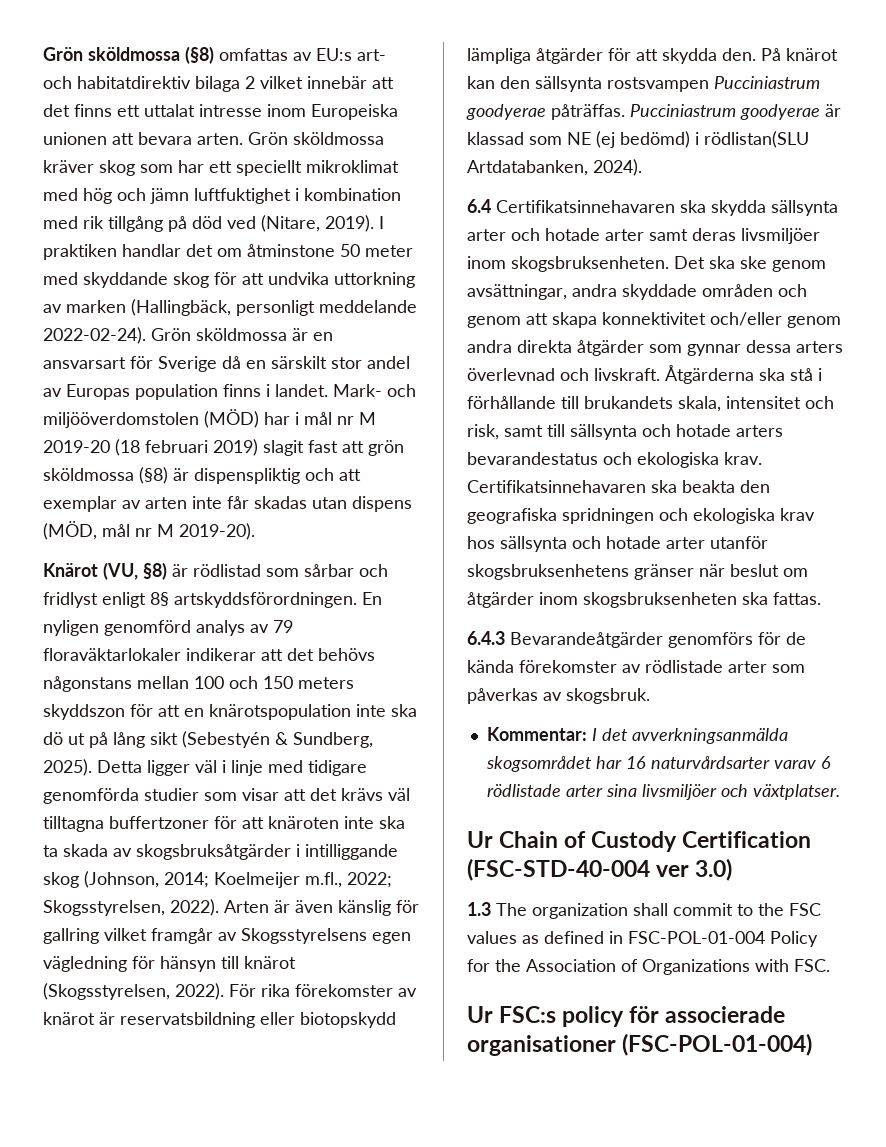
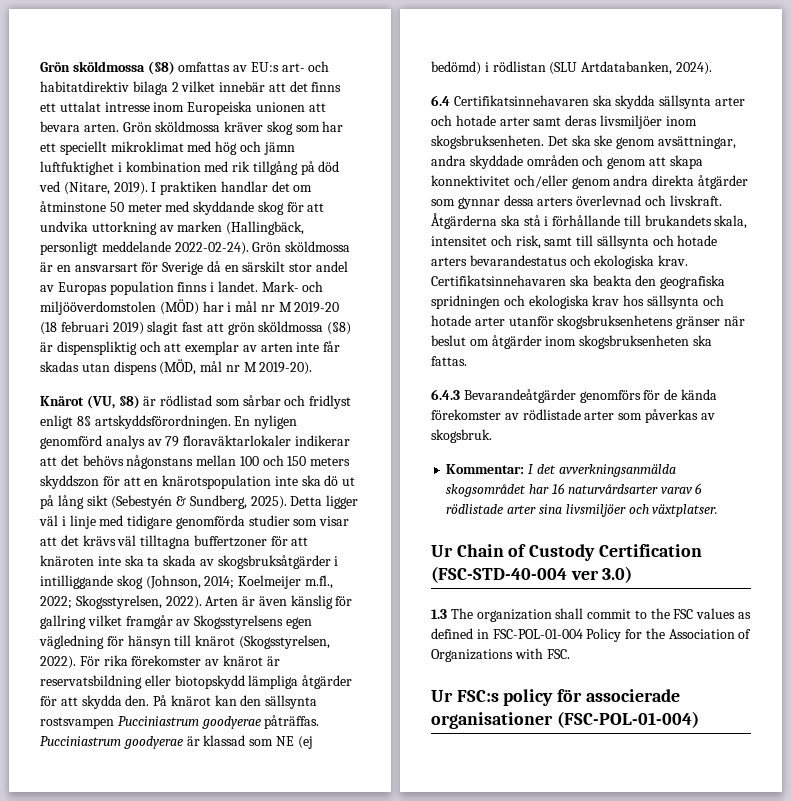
- Pucciniastrum goodyerae är klassad som NE (ej bedömd) i rödlistan(SLU Artdatabanken, 2024).
+ Pucciniastrum goodyerae är klassad som NE (ej bedömd) i rödlistan (SLU Artdatabanken, 2024).

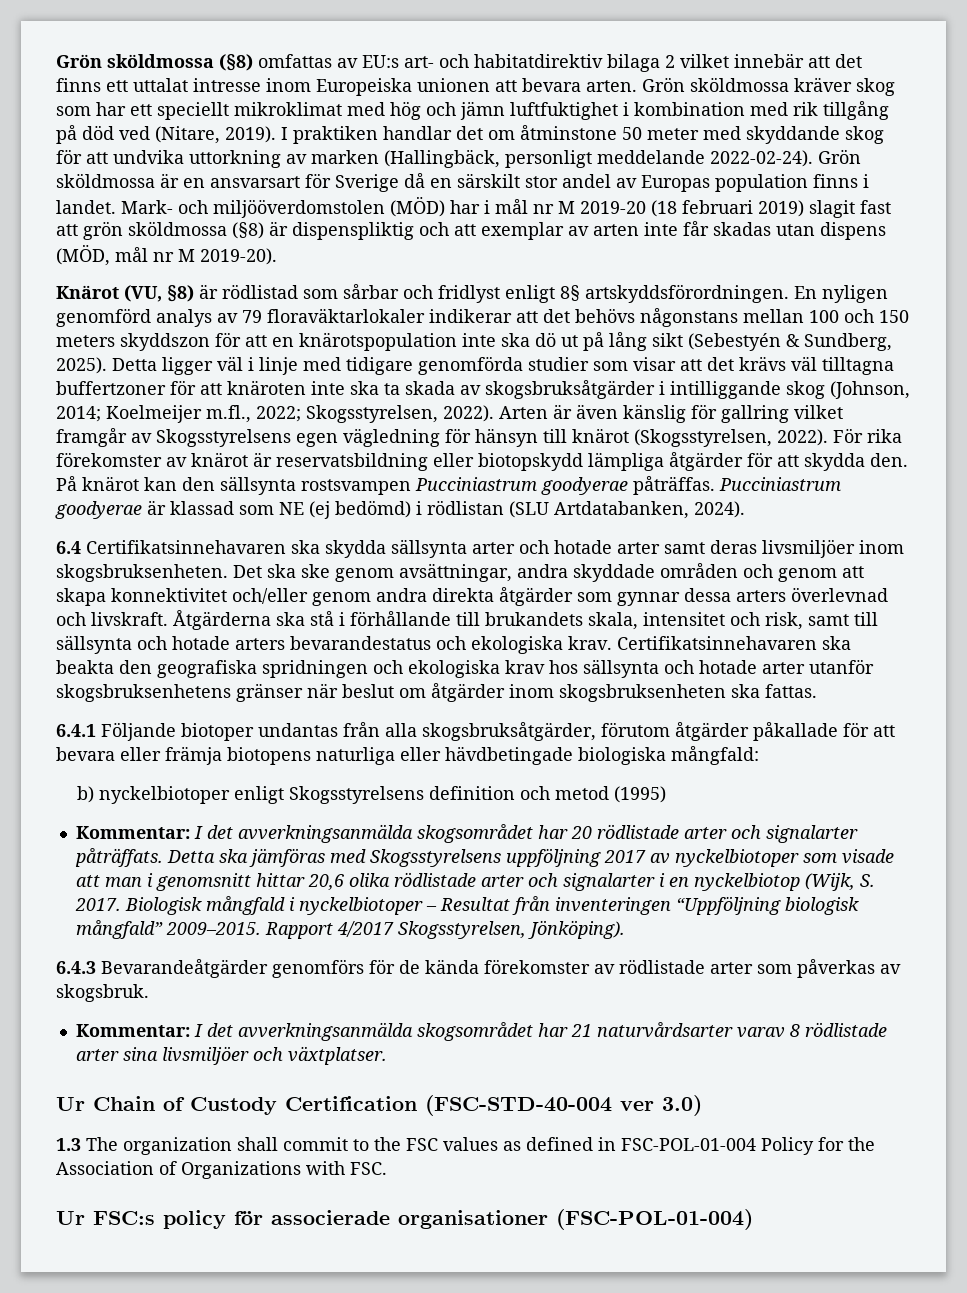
+ 6.4.1 Följande biotoper undantas från alla skogsbruksåtgärder, förutom åtgärder påkallade för att bevara eller främja biotopens naturliga eller hävdbetingade biologiska mångfald:
+ b) nyckelbiotoper enligt Skogsstyrelsens definition och metod (1995)
+ Kommentar: I det avverkningsanmälda skogsområdet har 20 rödlistade arter och signalarter påträffats. Detta ska jämföras med Skogsstyrelsens uppföljning 2017 av nyckelbiotoper som visade att man i genomsnitt hittar 20,6 olika rödlistade arter och signalarter i en nyckelbiotop (Wijk, S. 2017. Biologisk mångfald i nyckelbiotoper – Resultat från inventeringen “Uppföljning biologisk mångfald” 2009–2015. Rapport 4/2017 Skogsstyrelsen, Jönköping).
- Kommentar: I det avverkningsanmälda skogsområdet har 16 naturvårdsarter varav 6 rödlistade arter sina livsmiljöer och växtplatser.
+ Kommentar: I det avverkningsanmälda skogsområdet har 21 naturvårdsarter varav 8 rödlistade arter sina livsmiljöer och växtplatser.

